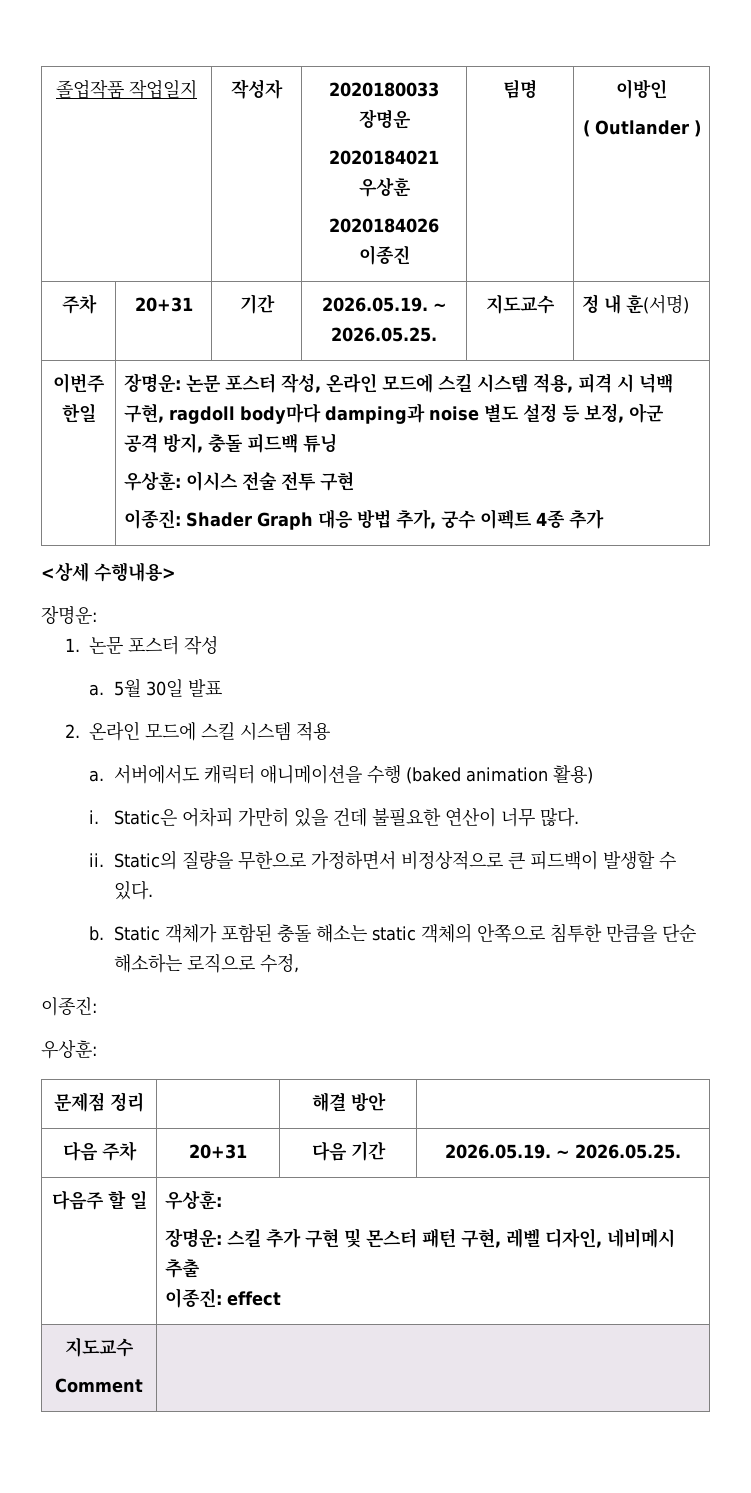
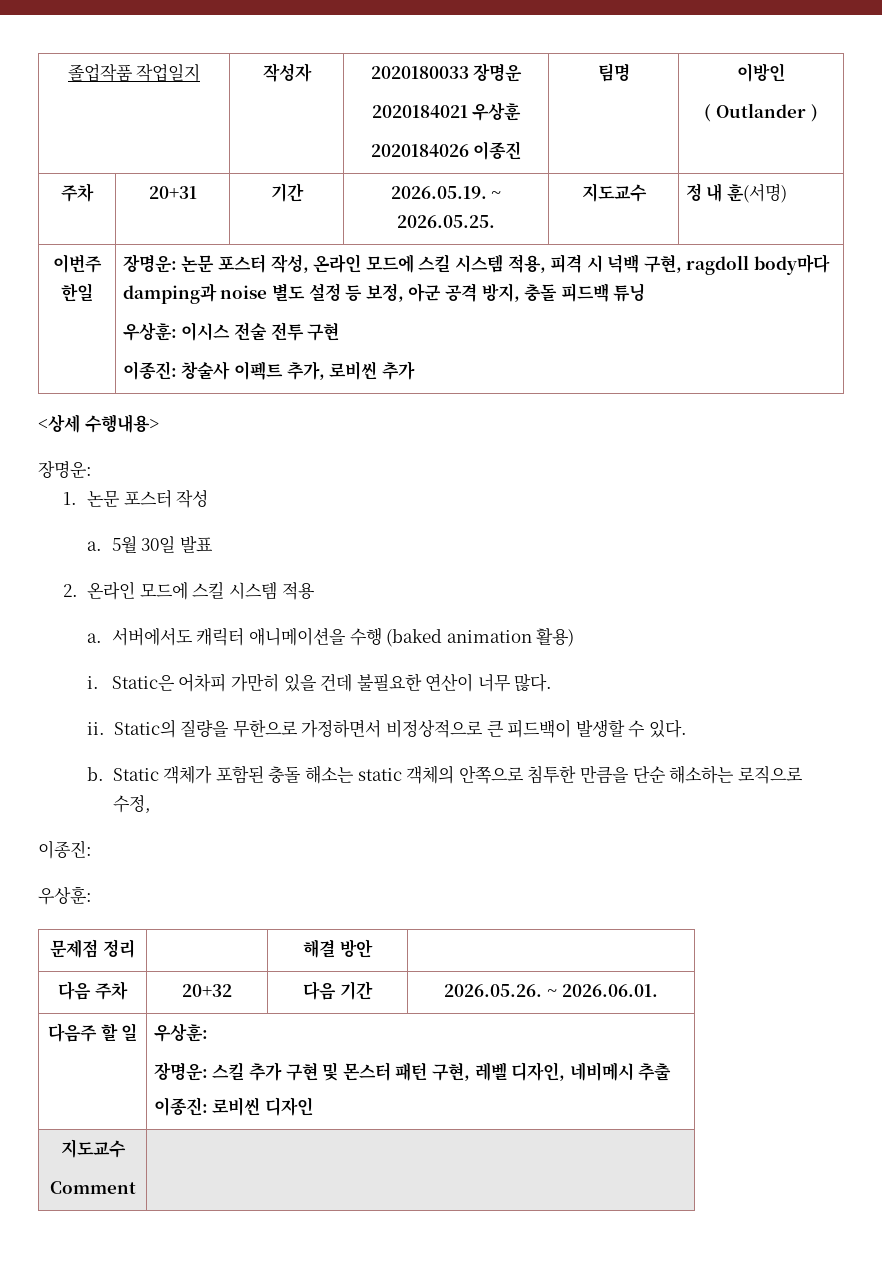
- 이종진: Shader Graph 대응 방법 추가, 궁수 이펙트 4종 추가
+ 이종진: 창술사 이펙트 추가, 로비씬 추가
- 다음 주차 | 20+31 | 다음 기간 | 2026.05.19. ~ 2026.05.25.
+ 다음 주차 | 20+32 | 다음 기간 | 2026.05.26. ~ 2026.06.01.
  다음주 할 일 | 우상훈:
  장명운: 스킬 추가 구현 및 몬스터 패턴 구현, 레벨 디자인, 네비메시 추출
- 이종진: effect
+ 이종진: 로비씬 디자인

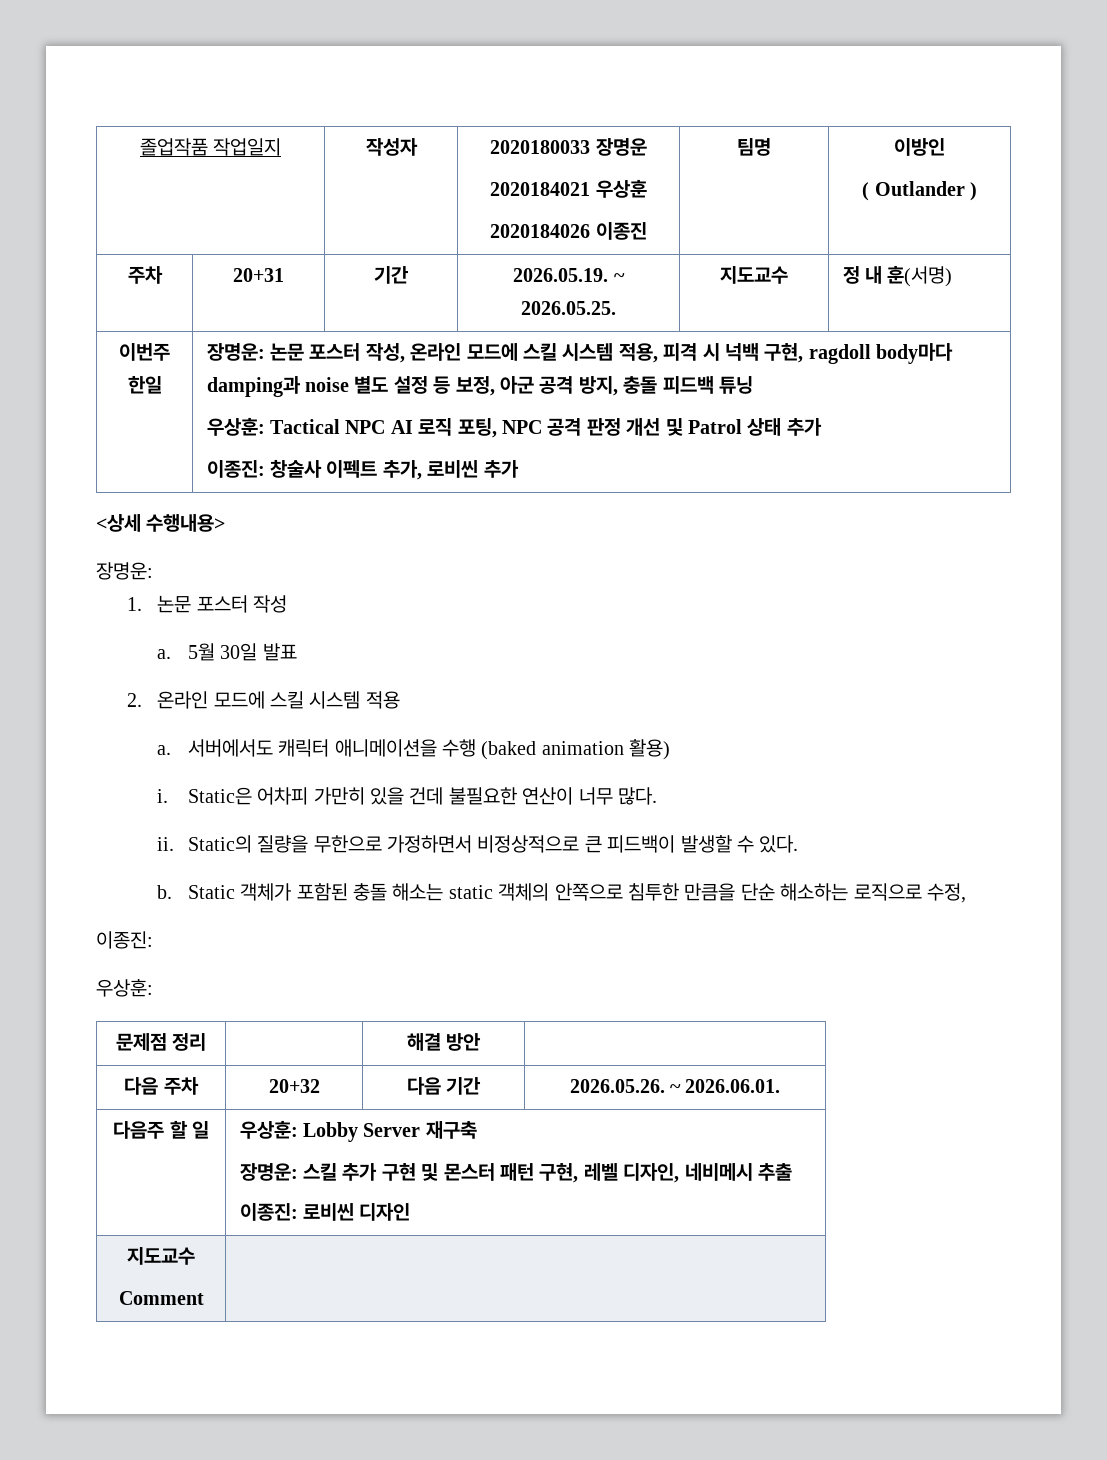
- 우상훈: 이시스 전술 전투 구현
+ 우상훈: Tactical NPC AI 로직 포팅, NPC 공격 판정 개선 및 Patrol 상태 추가
- 다음주 할 일 | 우상훈:
+ 다음주 할 일 | 우상훈: Lobby Server 재구축

